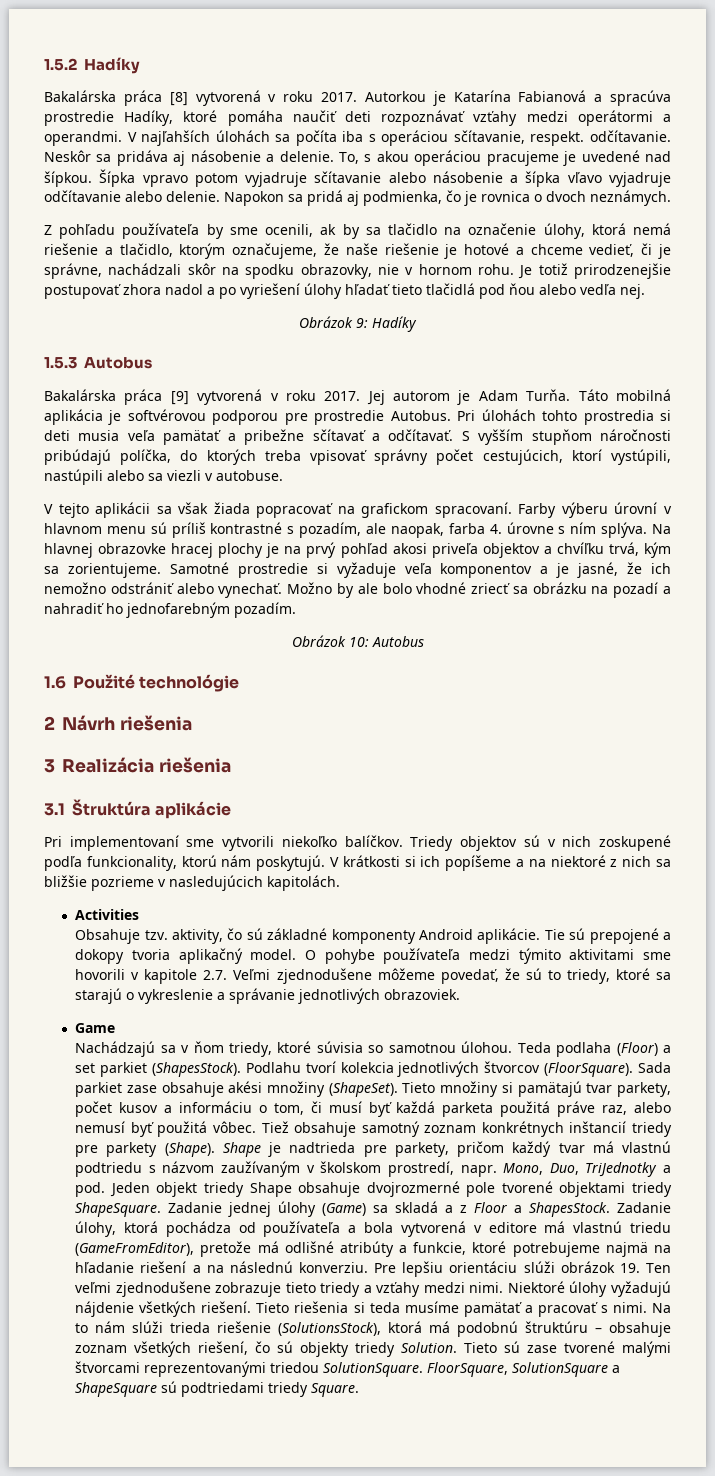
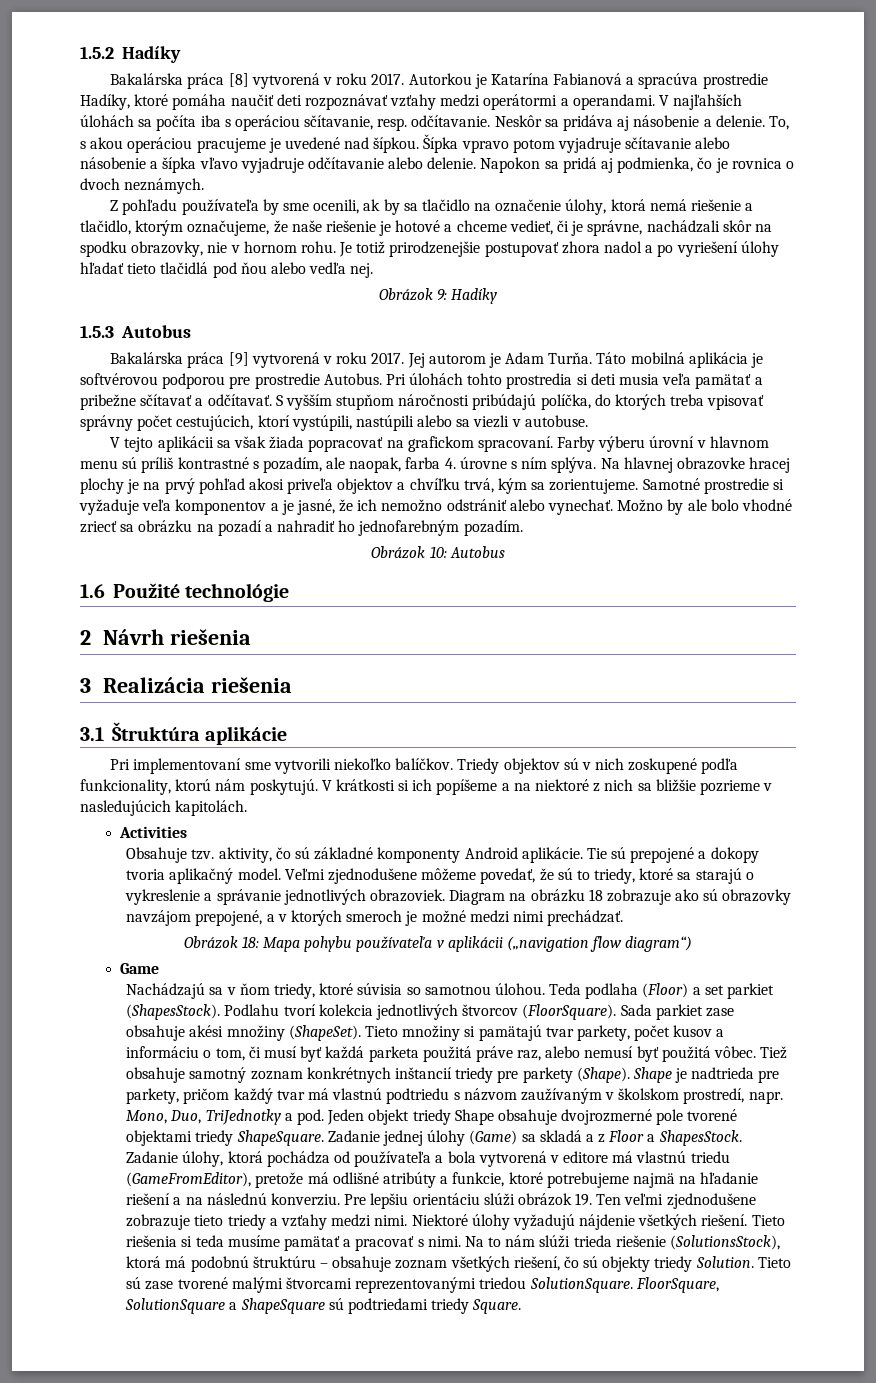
- Autorkou je Katarína Fabianová a spracúva prostredie Hadíky, ktoré pomáha naučiť deti rozpoznávať vzťahy medzi operátormi a operandmi.
+ Autorkou je Katarína Fabianová a spracúva prostredie Hadíky, ktoré pomáha naučiť deti rozpoznávať vzťahy medzi operátormi a operandami.
- V najľahších úlohách sa počíta iba s operáciou sčítavanie, respekt. odčítavanie.
+ V najľahších úlohách sa počíta iba s operáciou sčítavanie, resp. odčítavanie.
- O pohybe používateľa medzi týmito aktivitami sme hovorili v kapitole 2.7. Veľmi zjednodušene môžeme povedať, že sú to triedy, ktoré sa starajú o vykreslenie a správanie jednotlivých obrazoviek.
+ Veľmi zjednodušene môžeme povedať, že sú to triedy, ktoré sa starajú o vykreslenie a správanie jednotlivých obrazoviek. Diagram na obrázku 18 zobrazuje ako sú obrazovky navzájom prepojené, a v ktorých smeroch je možné medzi nimi prechádzať.
+ Obrázok 18: Mapa pohybu používateľa v aplikácii („navigation flow diagram“)

